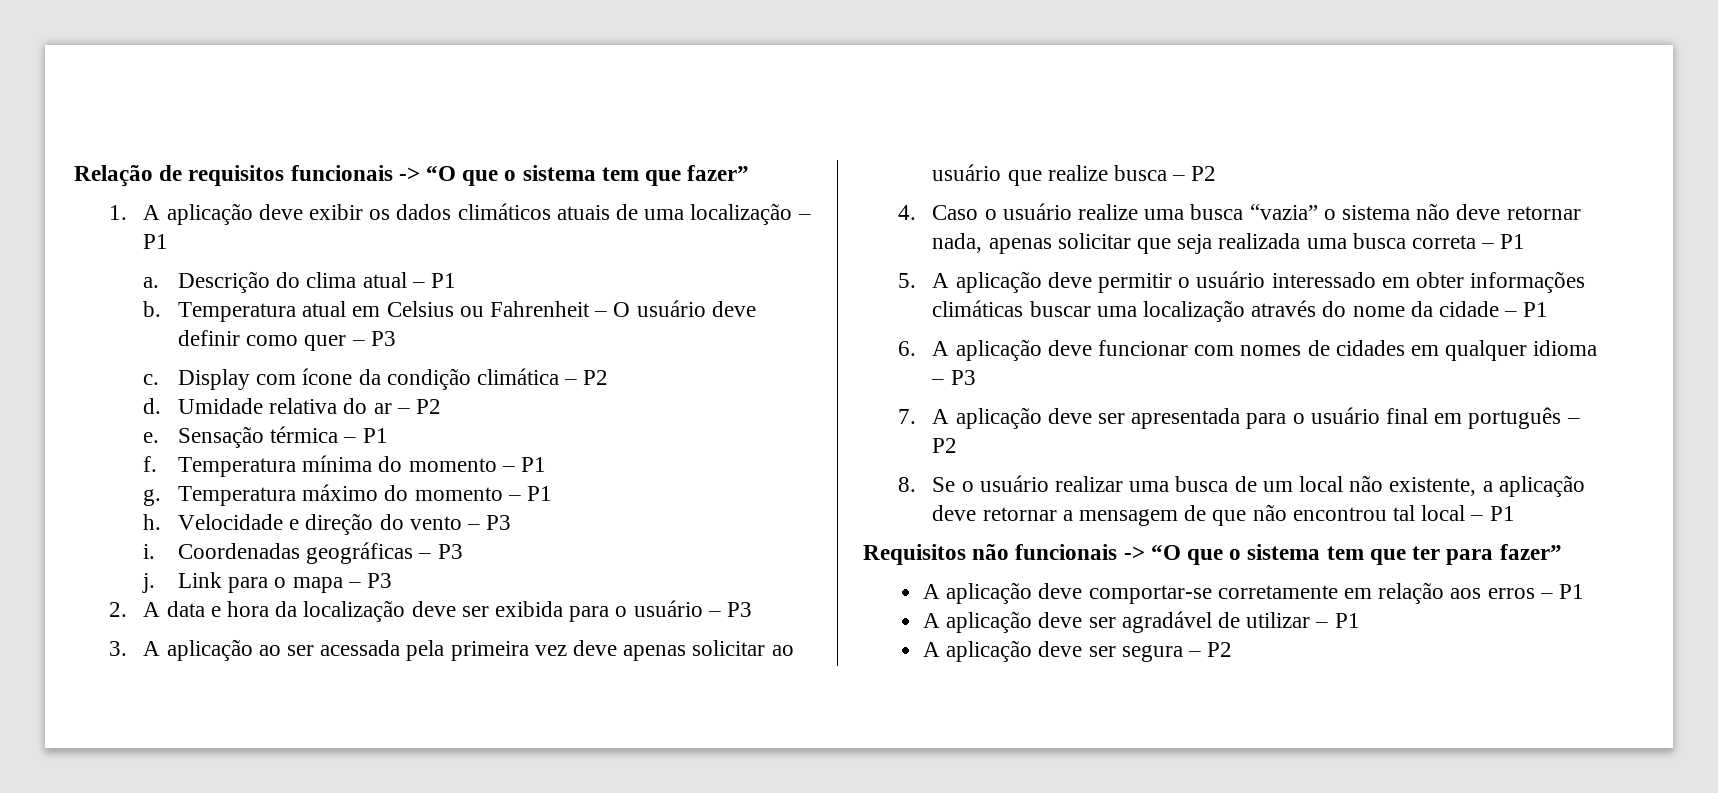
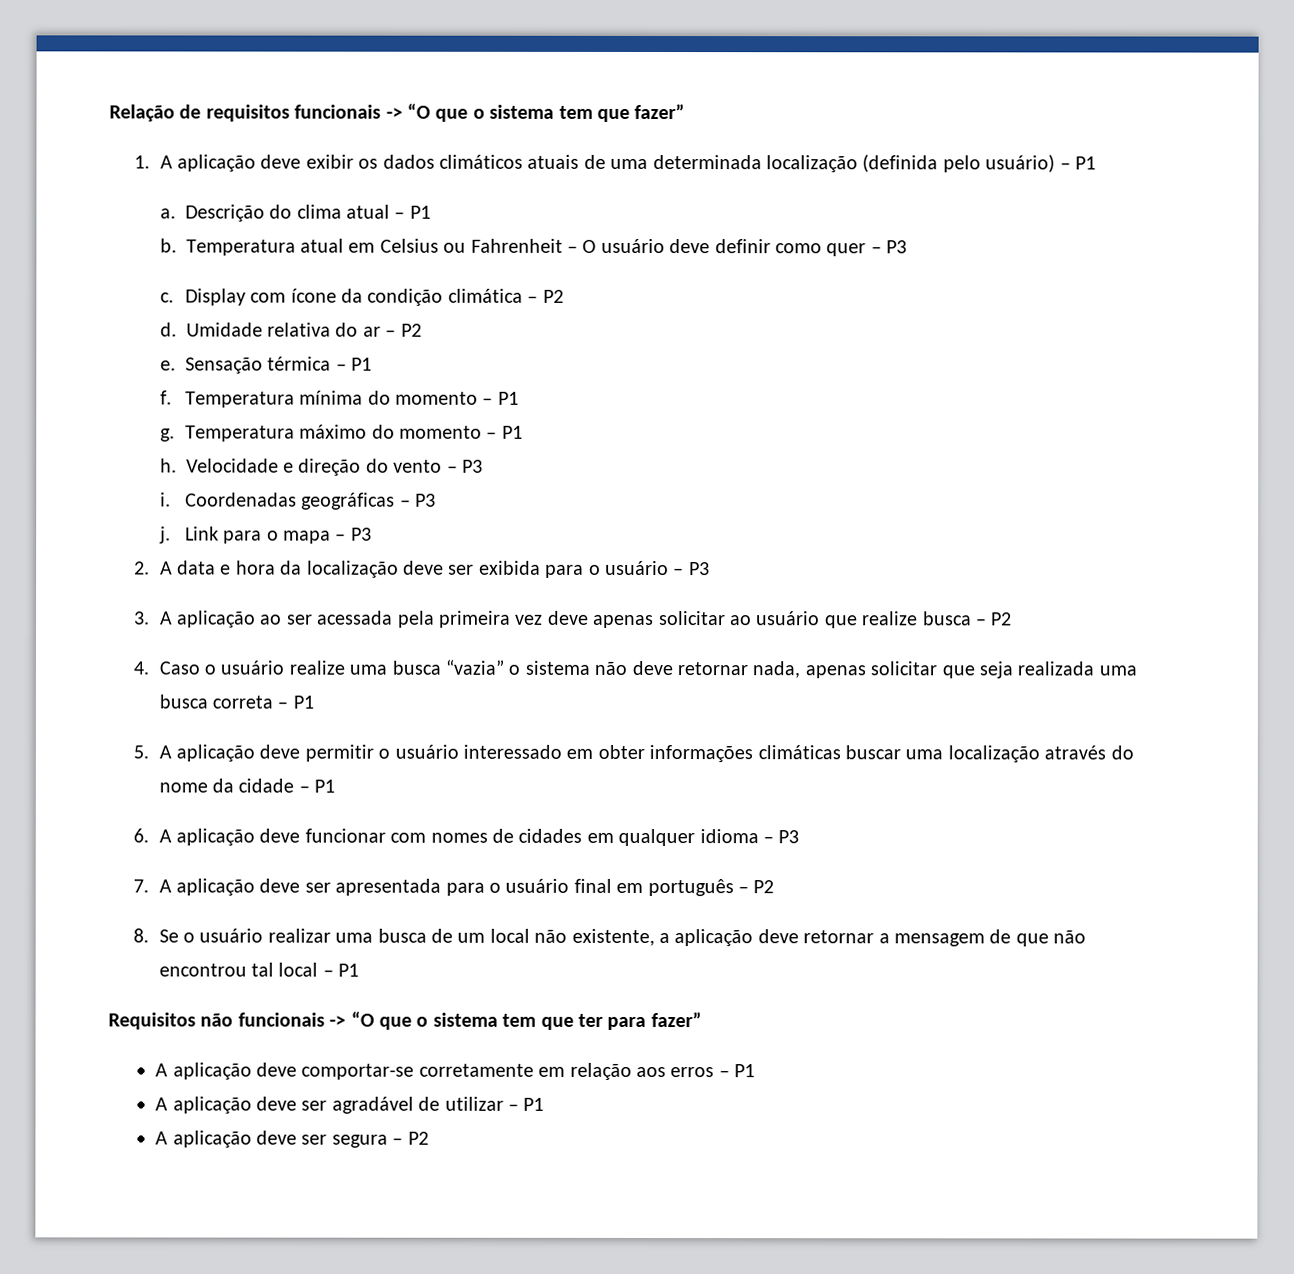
- 1. A aplicação deve exibir os dados climáticos atuais de uma localização – P1
+ 1. A aplicação deve exibir os dados climáticos atuais de uma determinada localização (definida pelo usuário) – P1

